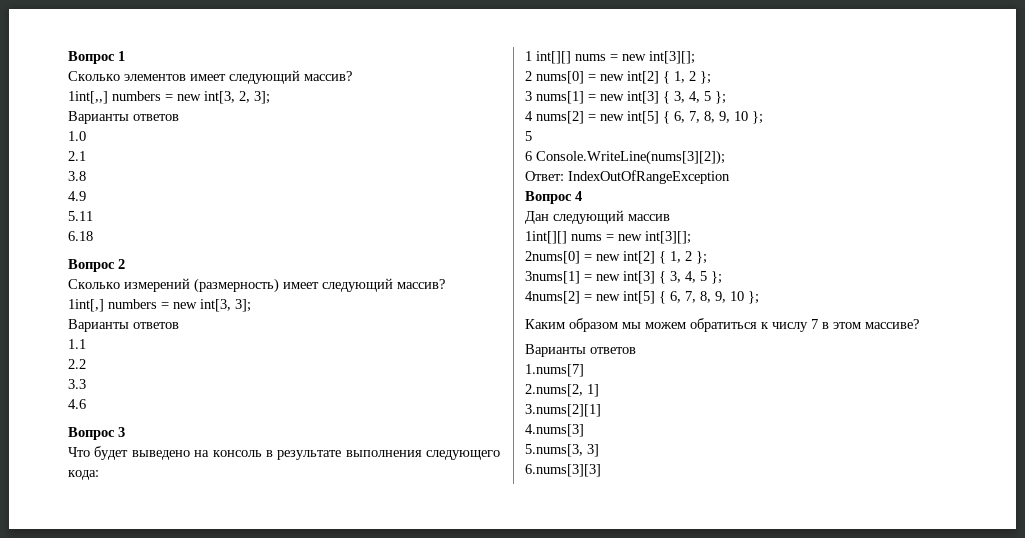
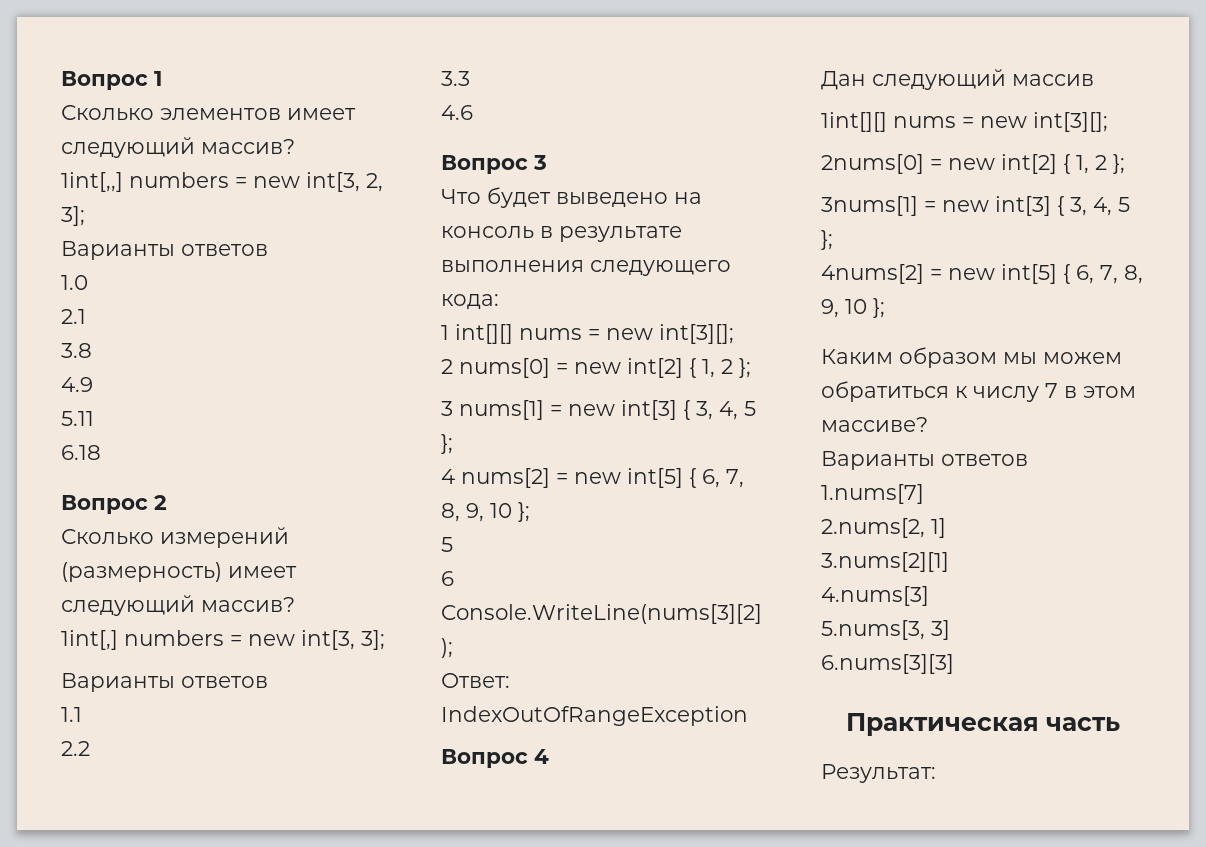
+ Практическая часть
+ Результат:

